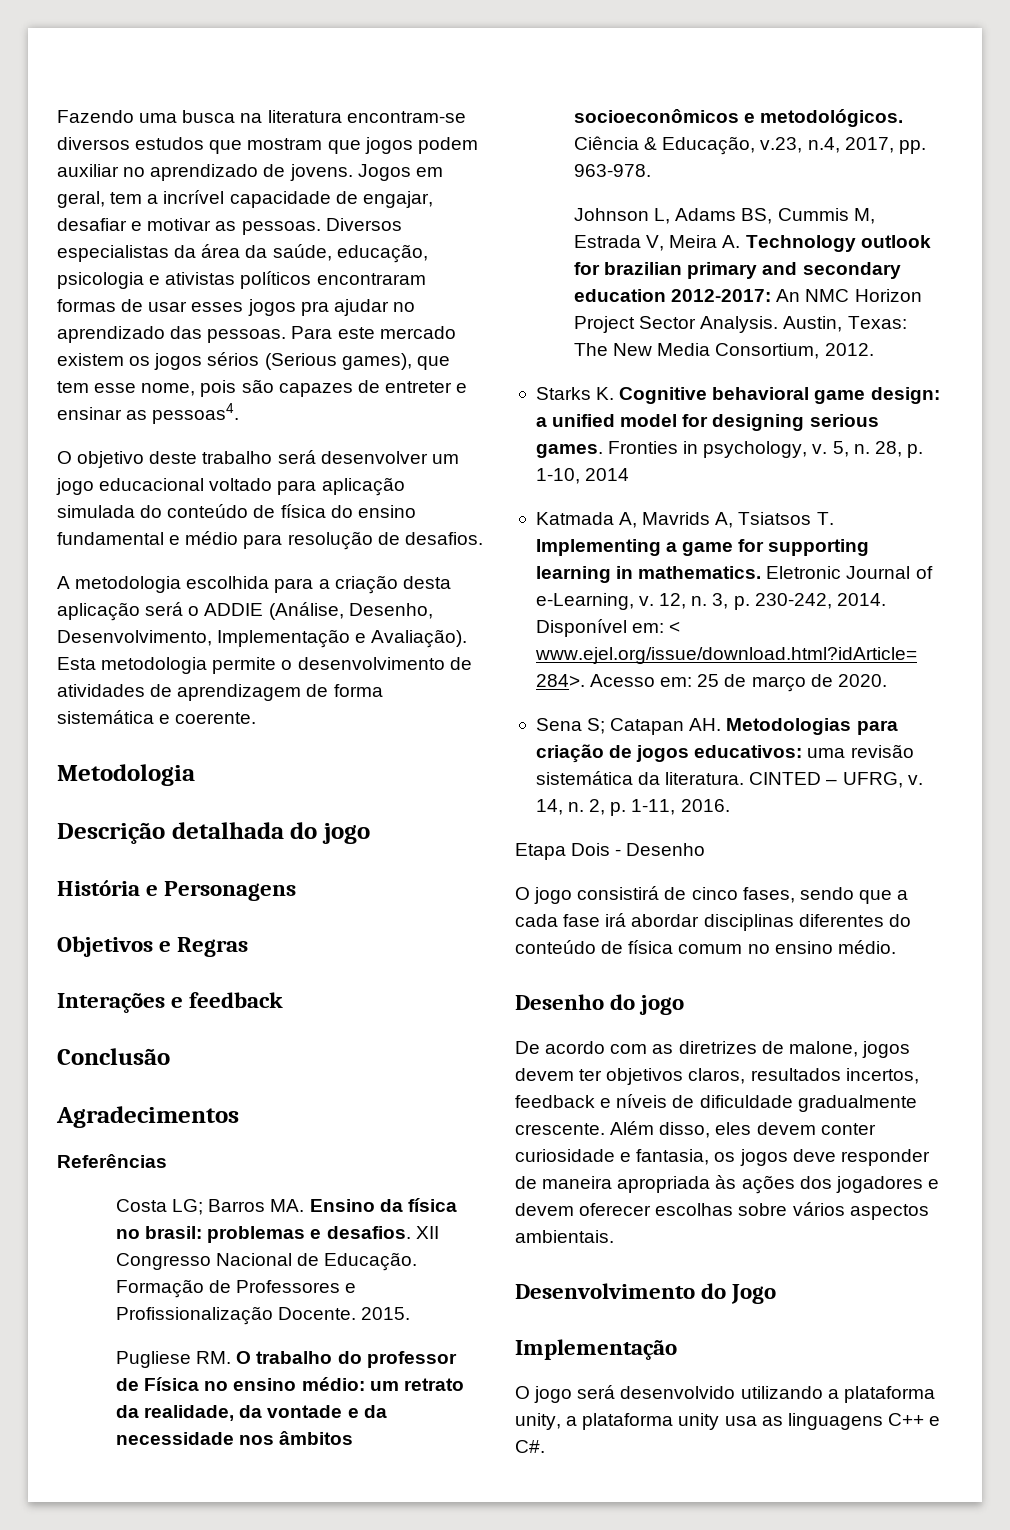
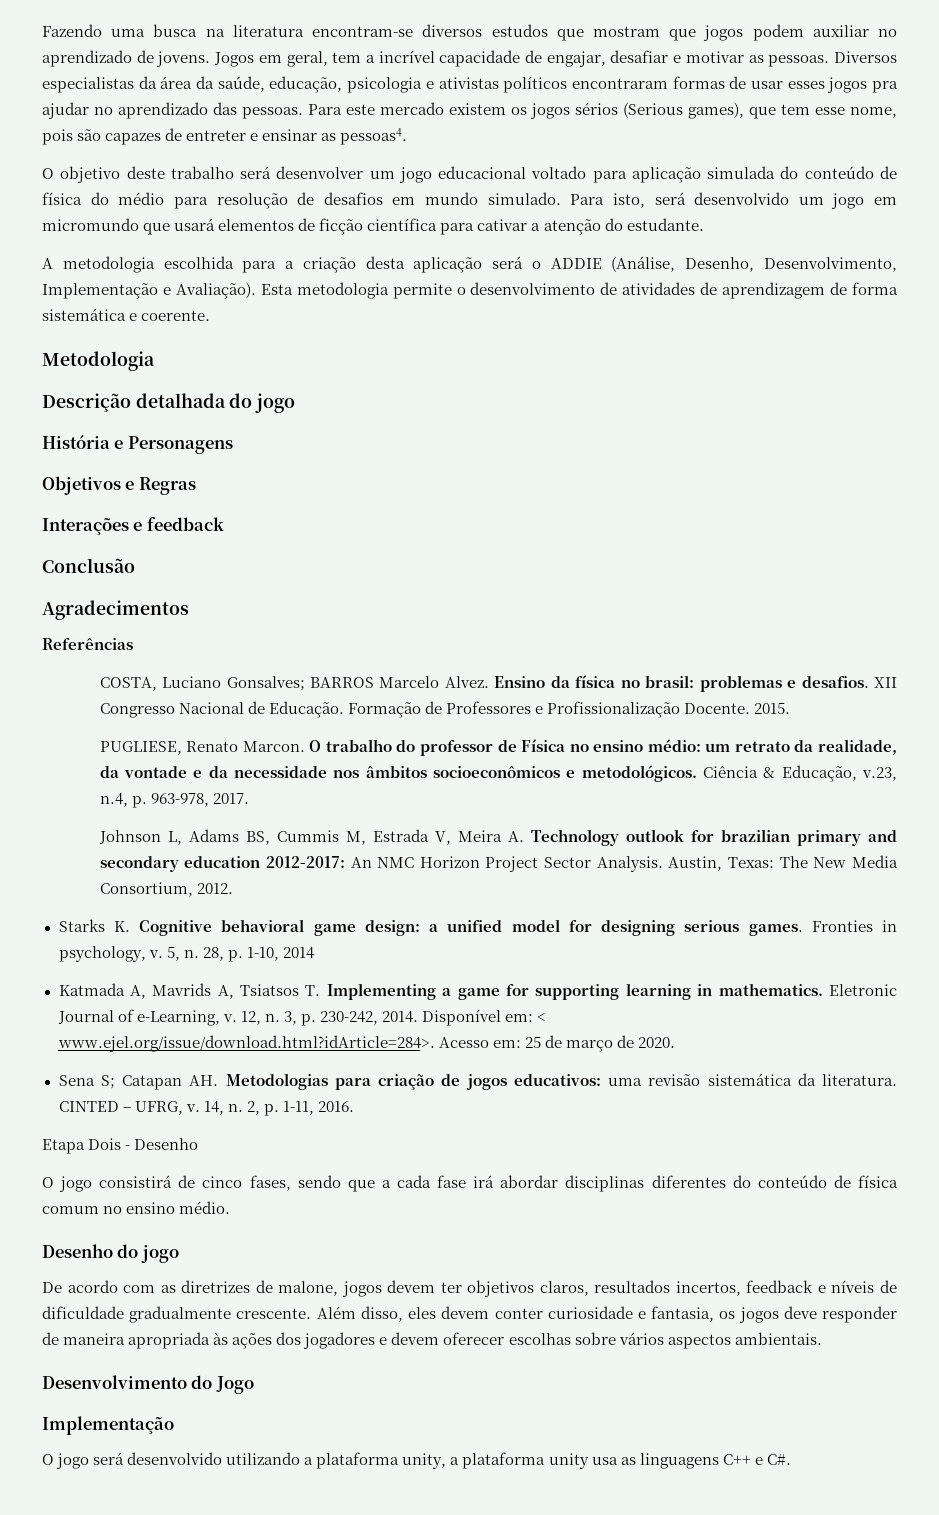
- O objetivo deste trabalho será desenvolver um jogo educacional voltado para aplicação simulada do conteúdo de física do ensino fundamental e médio para resolução de desafios.
+ O objetivo deste trabalho será desenvolver um jogo educacional voltado para aplicação simulada do conteúdo de física do médio para resolução de desafios em mundo simulado. Para isto, será desenvolvido um jogo em micromundo que usará elementos de ficção científica para cativar a atenção do estudante.
- Costa LG; Barros MA. Ensino da física no brasil: problemas e desafios.
+ COSTA, Luciano Gonsalves; BARROS Marcelo Alvez. Ensino da física no brasil: problemas e desafios.
- Pugliese RM. O trabalho do professor de Física no ensino médio: um retrato da realidade, da vontade e da necessidade nos âmbitos socioeconômicos e metodológicos.
+ PUGLIESE, Renato Marcon. O trabalho do professor de Física no ensino médio: um retrato da realidade, da vontade e da necessidade nos âmbitos socioeconômicos e metodológicos.
- Ciência & Educação, v.23, n.4, 2017, pp. 963-978.
+ Ciência & Educação, v.23, n.4, p. 963-978, 2017.

